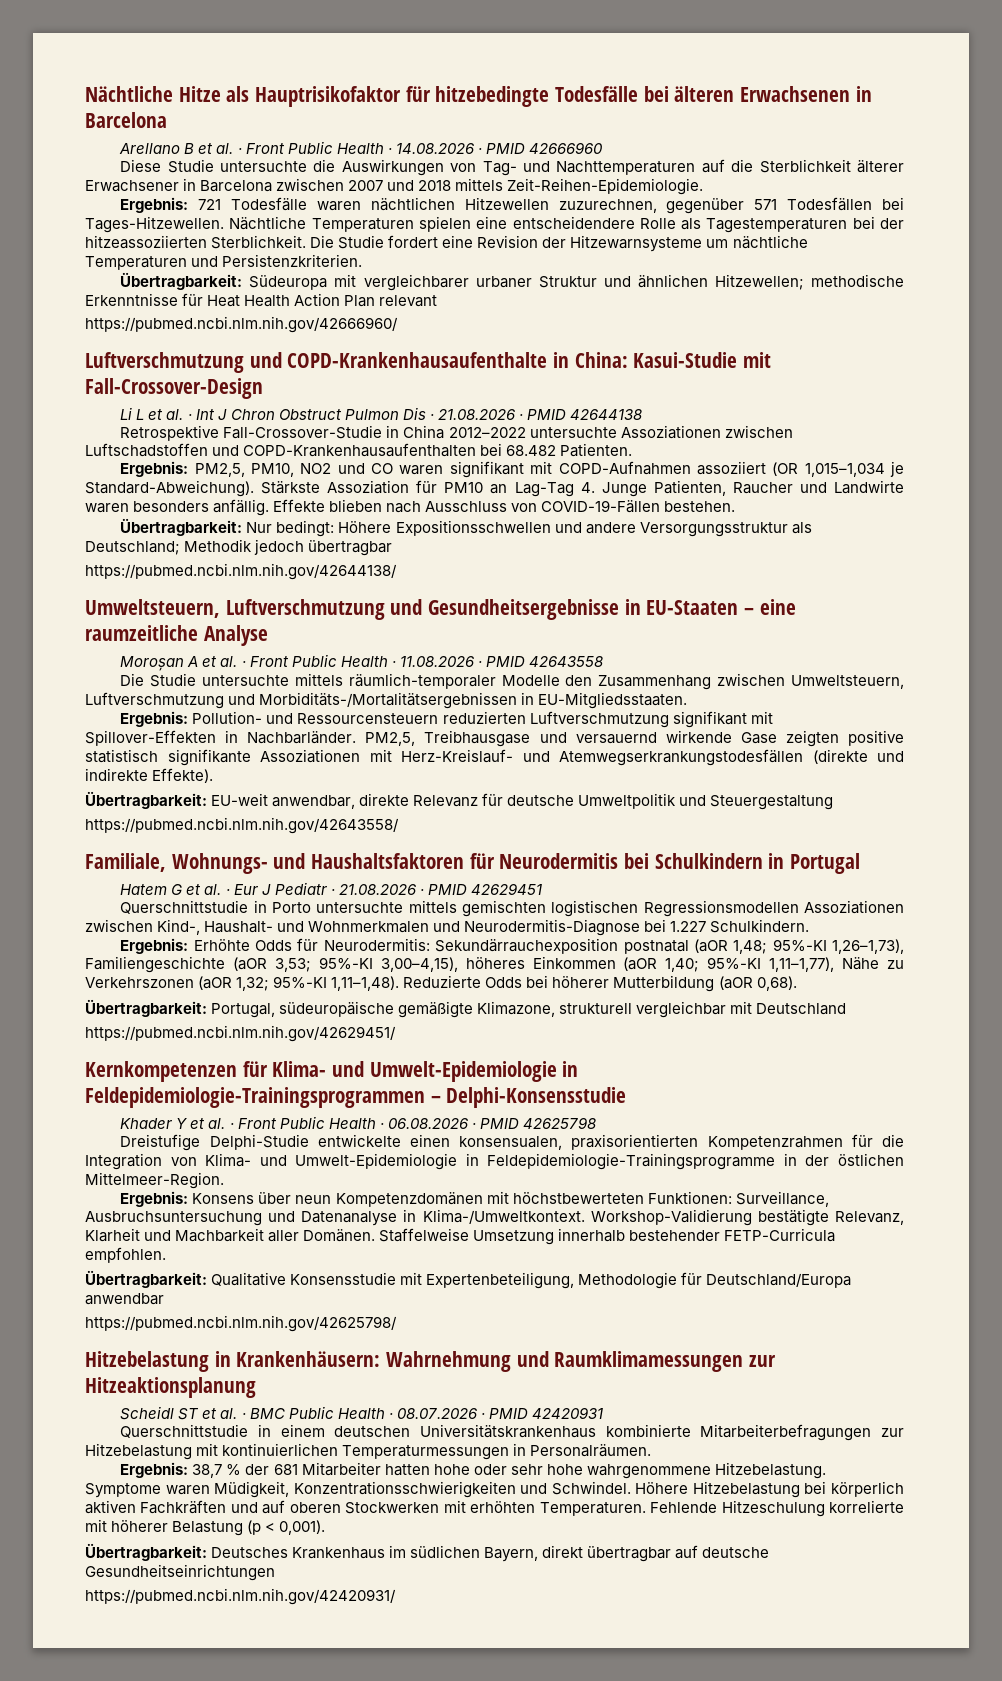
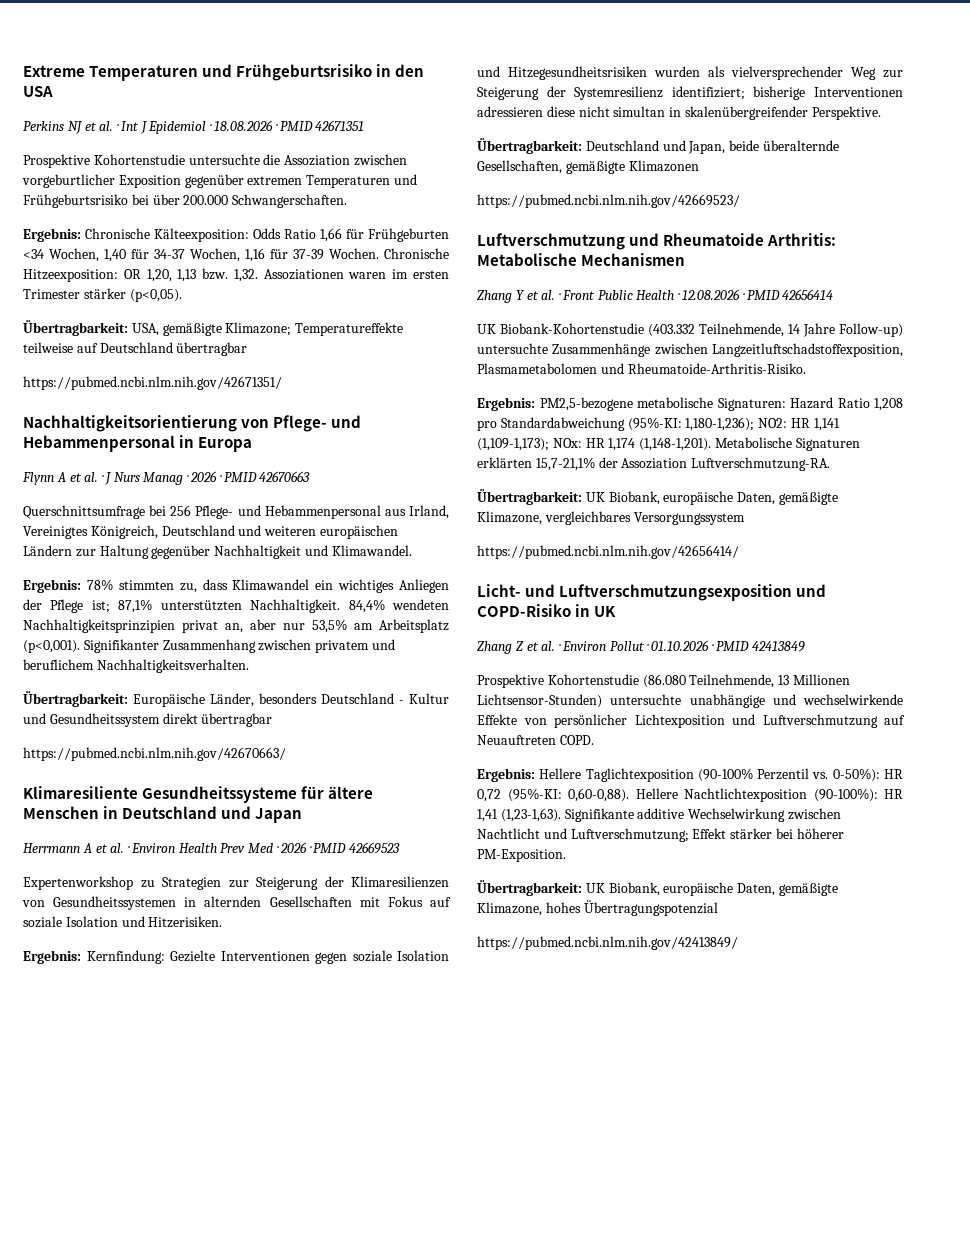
- Nächtliche Hitze als Hauptrisikofaktor für hitzebedingte Todesfälle bei älteren Erwachsenen in Barcelona
- Arellano B et al. · Front Public Health · 14.08.2026 · PMID 42666960
- Diese Studie untersuchte die Auswirkungen von Tag- und Nachttemperaturen auf die Sterblichkeit älterer Erwachsener in Barcelona zwischen 2007 und 2018 mittels Zeit-Reihen-Epidemiologie.
- Ergebnis: 721 Todesfälle waren nächtlichen Hitzewellen zuzurechnen, gegenüber 571 Todesfällen bei Tages-Hitzewellen. Nächtliche Temperaturen spielen eine entscheidendere Rolle als Tagestemperaturen bei der hitzeassoziierten Sterblichkeit. Die Studie fordert eine Revision der Hitzewarnsysteme um nächtliche Temperaturen und Persistenzkriterien.
- Übertragbarkeit: Südeuropa mit vergleichbarer urbaner Struktur und ähnlichen Hitzewellen; methodische Erkenntnisse für Heat Health Action Plan relevant
- https://pubmed.ncbi.nlm.nih.gov/42666960/
- Luftverschmutzung und COPD-Krankenhausaufenthalte in China: Kasui-Studie mit Fall-Crossover-Design
- Li L et al. · Int J Chron Obstruct Pulmon Dis · 21.08.2026 · PMID 42644138
- Retrospektive Fall-Crossover-Studie in China 2012–2022 untersuchte Assoziationen zwischen Luftschadstoffen und COPD-Krankenhausaufenthalten bei 68.482 Patienten.
- Ergebnis: PM2,5, PM10, NO2 und CO waren signifikant mit COPD-Aufnahmen assoziiert (OR 1,015–1,034 je Standard-Abweichung). Stärkste Assoziation für PM10 an Lag-Tag 4. Junge Patienten, Raucher und Landwirte waren besonders anfällig. Effekte blieben nach Ausschluss von COVID-19-Fällen bestehen.
- Übertragbarkeit: Nur bedingt: Höhere Expositionsschwellen und andere Versorgungsstruktur als Deutschland; Methodik jedoch übertragbar
- https://pubmed.ncbi.nlm.nih.gov/42644138/
- Umweltsteuern, Luftverschmutzung und Gesundheitsergebnisse in EU-Staaten – eine raumzeitliche Analyse
- Moroșan A et al. · Front Public Health · 11.08.2026 · PMID 42643558
- Die Studie untersuchte mittels räumlich-temporaler Modelle den Zusammenhang zwischen Umweltsteuern, Luftverschmutzung und Morbiditäts-/Mortalitätsergebnissen in EU-Mitgliedsstaaten.
- Ergebnis: Pollution- und Ressourcensteuern reduzierten Luftverschmutzung signifikant mit Spillover-Effekten in Nachbarländer. PM2,5, Treibhausgase und versauernd wirkende Gase zeigten positive statistisch signifikante Assoziationen mit Herz-Kreislauf- und Atemwegserkrankungstodesfällen (direkte und indirekte Effekte).
- Übertragbarkeit: EU-weit anwendbar, direkte Relevanz für deutsche Umweltpolitik und Steuergestaltung
- https://pubmed.ncbi.nlm.nih.gov/42643558/
- Familiale, Wohnungs- und Haushaltsfaktoren für Neurodermitis bei Schulkindern in Portugal
- Hatem G et al. · Eur J Pediatr · 21.08.2026 · PMID 42629451
- Querschnittstudie in Porto untersuchte mittels gemischten logistischen Regressionsmodellen Assoziationen zwischen Kind-, Haushalt- und Wohnmerkmalen und Neurodermitis-Diagnose bei 1.227 Schulkindern.
- Ergebnis: Erhöhte Odds für Neurodermitis: Sekundärrauchexposition postnatal (aOR 1,48; 95%-KI 1,26–1,73), Familiengeschichte (aOR 3,53; 95%-KI 3,00–4,15), höheres Einkommen (aOR 1,40; 95%-KI 1,11–1,77), Nähe zu Verkehrszonen (aOR 1,32; 95%-KI 1,11–1,48). Reduzierte Odds bei höherer Mutterbildung (aOR 0,68).
- Übertragbarkeit: Portugal, südeuropäische gemäßigte Klimazone, strukturell vergleichbar mit Deutschland
- https://pubmed.ncbi.nlm.nih.gov/42629451/
- Kernkompetenzen für Klima- und Umwelt-Epidemiologie in Feldepidemiologie-Trainingsprogrammen – Delphi-Konsensstudie
- Khader Y et al. · Front Public Health · 06.08.2026 · PMID 42625798
- Dreistufige Delphi-Studie entwickelte einen konsensualen, praxisorientierten Kompetenzrahmen für die Integration von Klima- und Umwelt-Epidemiologie in Feldepidemiologie-Trainingsprogramme in der östlichen Mittelmeer-Region.
- Ergebnis: Konsens über neun Kompetenzdomänen mit höchstbewerteten Funktionen: Surveillance, Ausbruchsuntersuchung und Datenanalyse in Klima-/Umweltkontext. Workshop-Validierung bestätigte Relevanz, Klarheit und Machbarkeit aller Domänen. Staffelweise Umsetzung innerhalb bestehender FETP-Curricula empfohlen.
- Übertragbarkeit: Qualitative Konsensstudie mit Expertenbeteiligung, Methodologie für Deutschland/Europa anwendbar
- https://pubmed.ncbi.nlm.nih.gov/42625798/
- Hitzebelastung in Krankenhäusern: Wahrnehmung und Raumklimamessungen zur Hitzeaktionsplanung
- Scheidl ST et al. · BMC Public Health · 08.07.2026 · PMID 42420931
- Querschnittstudie in einem deutschen Universitätskrankenhaus kombinierte Mitarbeiterbefragungen zur Hitzebelastung mit kontinuierlichen Temperaturmessungen in Personalräumen.
- Ergebnis: 38,7 % der 681 Mitarbeiter hatten hohe oder sehr hohe wahrgenommene Hitzebelastung. Symptome waren Müdigkeit, Konzentrationsschwierigkeiten und Schwindel. Höhere Hitzebelastung bei körperlich aktiven Fachkräften und auf oberen Stockwerken mit erhöhten Temperaturen. Fehlende Hitzeschulung korrelierte mit höherer Belastung (p < 0,001).
- Übertragbarkeit: Deutsches Krankenhaus im südlichen Bayern, direkt übertragbar auf deutsche Gesundheitseinrichtungen
- https://pubmed.ncbi.nlm.nih.gov/42420931/
+ Extreme Temperaturen und Frühgeburtsrisiko in den USA
+ Perkins NJ et al. · Int J Epidemiol · 18.08.2026 · PMID 42671351
+ Prospektive Kohortenstudie untersuchte die Assoziation zwischen vorgeburtlicher Exposition gegenüber extremen Temperaturen und Frühgeburtsrisiko bei über 200.000 Schwangerschaften.
+ Ergebnis: Chronische Kälteexposition: Odds Ratio 1,66 für Frühgeburten <34 Wochen, 1,40 für 34-37 Wochen, 1,16 für 37-39 Wochen. Chronische Hitzeexposition: OR 1,20, 1,13 bzw. 1,32. Assoziationen waren im ersten Trimester stärker (p<0,05).
+ Übertragbarkeit: USA, gemäßigte Klimazone; Temperatureffekte teilweise auf Deutschland übertragbar
+ https://pubmed.ncbi.nlm.nih.gov/42671351/
+ Nachhaltigkeitsorientierung von Pflege- und Hebammenpersonal in Europa
+ Flynn A et al. · J Nurs Manag · 2026 · PMID 42670663
+ Querschnittsumfrage bei 256 Pflege- und Hebammenpersonal aus Irland, Vereinigtes Königreich, Deutschland und weiteren europäischen Ländern zur Haltung gegenüber Nachhaltigkeit und Klimawandel.
+ Ergebnis: 78% stimmten zu, dass Klimawandel ein wichtiges Anliegen der Pflege ist; 87,1% unterstützten Nachhaltigkeit. 84,4% wendeten Nachhaltigkeitsprinzipien privat an, aber nur 53,5% am Arbeitsplatz (p<0,001). Signifikanter Zusammenhang zwischen privatem und beruflichem Nachhaltigkeitsverhalten.
+ Übertragbarkeit: Europäische Länder, besonders Deutschland - Kultur und Gesundheitssystem direkt übertragbar
+ https://pubmed.ncbi.nlm.nih.gov/42670663/
+ Klimaresiliente Gesundheitssysteme für ältere Menschen in Deutschland und Japan
+ Herrmann A et al. · Environ Health Prev Med · 2026 · PMID 42669523
+ Expertenworkshop zu Strategien zur Steigerung der Klimaresilienzen von Gesundheitssystemen in alternden Gesellschaften mit Fokus auf soziale Isolation und Hitzerisiken.
+ Ergebnis: Kernfindung: Gezielte Interventionen gegen soziale Isolation und Hitzegesundheitsrisiken wurden als vielversprechender Weg zur Steigerung der Systemresilienz identifiziert; bisherige Interventionen adressieren diese nicht simultan in skalenübergreifender Perspektive.
+ Übertragbarkeit: Deutschland und Japan, beide überalternde Gesellschaften, gemäßigte Klimazonen
+ https://pubmed.ncbi.nlm.nih.gov/42669523/
+ Luftverschmutzung und Rheumatoide Arthritis: Metabolische Mechanismen
+ Zhang Y et al. · Front Public Health · 12.08.2026 · PMID 42656414
+ UK Biobank-Kohortenstudie (403.332 Teilnehmende, 14 Jahre Follow-up) untersuchte Zusammenhänge zwischen Langzeitluftschadstoffexposition, Plasmametabolomen und Rheumatoide-Arthritis-Risiko.
+ Ergebnis: PM2,5-bezogene metabolische Signaturen: Hazard Ratio 1,208 pro Standardabweichung (95%-KI: 1,180-1,236); NO2: HR 1,141 (1,109-1,173); NOx: HR 1,174 (1,148-1,201). Metabolische Signaturen erklärten 15,7-21,1% der Assoziation Luftverschmutzung-RA.
+ Übertragbarkeit: UK Biobank, europäische Daten, gemäßigte Klimazone, vergleichbares Versorgungssystem
+ https://pubmed.ncbi.nlm.nih.gov/42656414/
+ Licht- und Luftverschmutzungsexposition und COPD-Risiko in UK
+ Zhang Z et al. · Environ Pollut · 01.10.2026 · PMID 42413849
+ Prospektive Kohortenstudie (86.080 Teilnehmende, 13 Millionen Lichtsensor-Stunden) untersuchte unabhängige und wechselwirkende Effekte von persönlicher Lichtexposition und Luftverschmutzung auf Neuauftreten COPD.
+ Ergebnis: Hellere Taglichtexposition (90-100% Perzentil vs. 0-50%): HR 0,72 (95%-KI: 0,60-0,88). Hellere Nachtlichtexposition (90-100%): HR 1,41 (1,23-1,63). Signifikante additive Wechselwirkung zwischen Nachtlicht und Luftverschmutzung; Effekt stärker bei höherer PM-Exposition.
+ Übertragbarkeit: UK Biobank, europäische Daten, gemäßigte Klimazone, hohes Übertragungspotenzial
+ https://pubmed.ncbi.nlm.nih.gov/42413849/

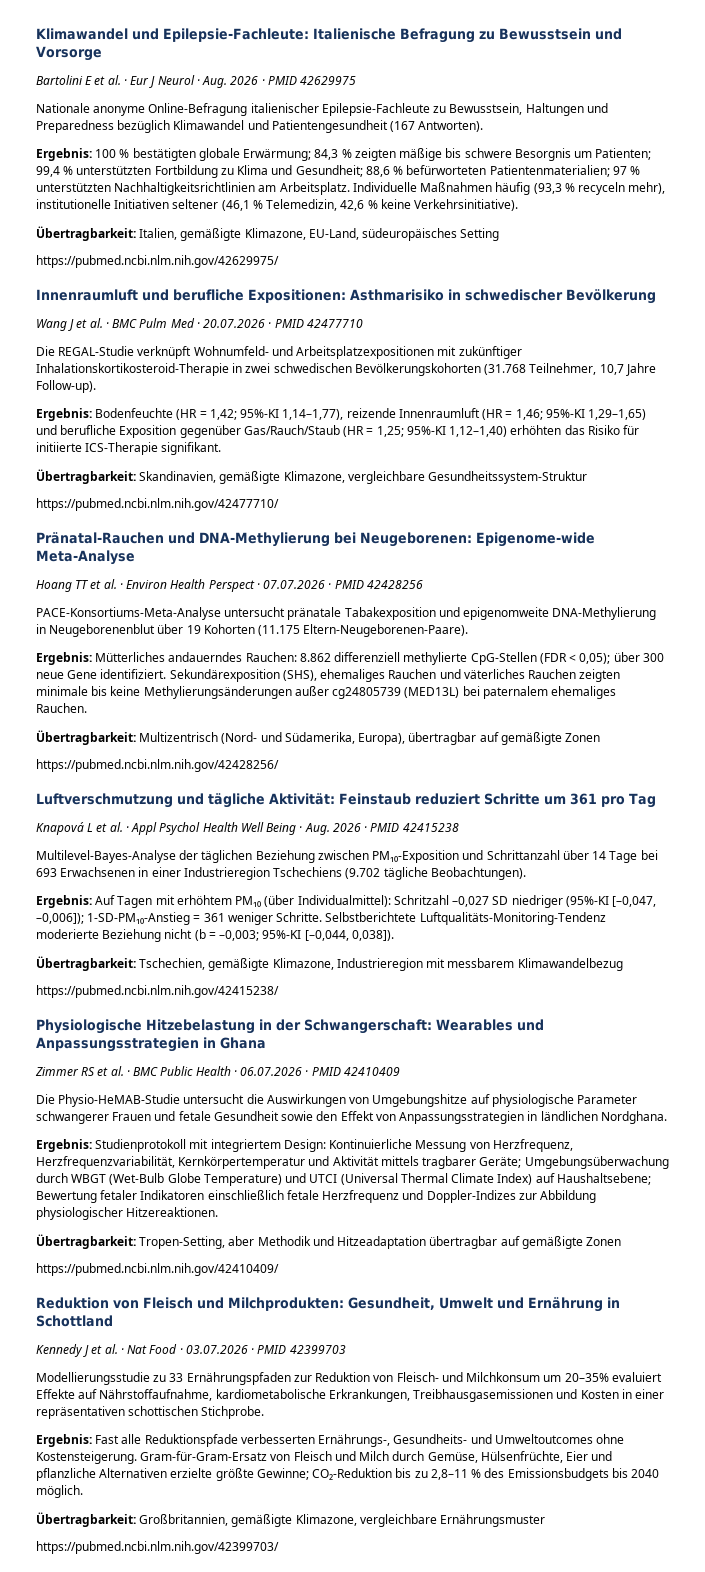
- Extreme Temperaturen und Frühgeburtsrisiko in den USA
- Perkins NJ et al. · Int J Epidemiol · 18.08.2026 · PMID 42671351
- Prospektive Kohortenstudie untersuchte die Assoziation zwischen vorgeburtlicher Exposition gegenüber extremen Temperaturen und Frühgeburtsrisiko bei über 200.000 Schwangerschaften.
- Ergebnis: Chronische Kälteexposition: Odds Ratio 1,66 für Frühgeburten <34 Wochen, 1,40 für 34-37 Wochen, 1,16 für 37-39 Wochen. Chronische Hitzeexposition: OR 1,20, 1,13 bzw. 1,32. Assoziationen waren im ersten Trimester stärker (p<0,05).
- Übertragbarkeit: USA, gemäßigte Klimazone; Temperatureffekte teilweise auf Deutschland übertragbar
- https://pubmed.ncbi.nlm.nih.gov/42671351/
- Nachhaltigkeitsorientierung von Pflege- und Hebammenpersonal in Europa
- Flynn A et al. · J Nurs Manag · 2026 · PMID 42670663
- Querschnittsumfrage bei 256 Pflege- und Hebammenpersonal aus Irland, Vereinigtes Königreich, Deutschland und weiteren europäischen Ländern zur Haltung gegenüber Nachhaltigkeit und Klimawandel.
- Ergebnis: 78% stimmten zu, dass Klimawandel ein wichtiges Anliegen der Pflege ist; 87,1% unterstützten Nachhaltigkeit. 84,4% wendeten Nachhaltigkeitsprinzipien privat an, aber nur 53,5% am Arbeitsplatz (p<0,001). Signifikanter Zusammenhang zwischen privatem und beruflichem Nachhaltigkeitsverhalten.
- Übertragbarkeit: Europäische Länder, besonders Deutschland - Kultur und Gesundheitssystem direkt übertragbar
- https://pubmed.ncbi.nlm.nih.gov/42670663/
- Klimaresiliente Gesundheitssysteme für ältere Menschen in Deutschland und Japan
- Herrmann A et al. · Environ Health Prev Med · 2026 · PMID 42669523
- Expertenworkshop zu Strategien zur Steigerung der Klimaresilienzen von Gesundheitssystemen in alternden Gesellschaften mit Fokus auf soziale Isolation und Hitzerisiken.
- Ergebnis: Kernfindung: Gezielte Interventionen gegen soziale Isolation und Hitzegesundheitsrisiken wurden als vielversprechender Weg zur Steigerung der Systemresilienz identifiziert; bisherige Interventionen adressieren diese nicht simultan in skalenübergreifender Perspektive.
- Übertragbarkeit: Deutschland und Japan, beide überalternde Gesellschaften, gemäßigte Klimazonen
- https://pubmed.ncbi.nlm.nih.gov/42669523/
- Luftverschmutzung und Rheumatoide Arthritis: Metabolische Mechanismen
- Zhang Y et al. · Front Public Health · 12.08.2026 · PMID 42656414
- UK Biobank-Kohortenstudie (403.332 Teilnehmende, 14 Jahre Follow-up) untersuchte Zusammenhänge zwischen Langzeitluftschadstoffexposition, Plasmametabolomen und Rheumatoide-Arthritis-Risiko.
- Ergebnis: PM2,5-bezogene metabolische Signaturen: Hazard Ratio 1,208 pro Standardabweichung (95%-KI: 1,180-1,236); NO2: HR 1,141 (1,109-1,173); NOx: HR 1,174 (1,148-1,201). Metabolische Signaturen erklärten 15,7-21,1% der Assoziation Luftverschmutzung-RA.
- Übertragbarkeit: UK Biobank, europäische Daten, gemäßigte Klimazone, vergleichbares Versorgungssystem
- https://pubmed.ncbi.nlm.nih.gov/42656414/
- Licht- und Luftverschmutzungsexposition und COPD-Risiko in UK
- Zhang Z et al. · Environ Pollut · 01.10.2026 · PMID 42413849
- Prospektive Kohortenstudie (86.080 Teilnehmende, 13 Millionen Lichtsensor-Stunden) untersuchte unabhängige und wechselwirkende Effekte von persönlicher Lichtexposition und Luftverschmutzung auf Neuauftreten COPD.
- Ergebnis: Hellere Taglichtexposition (90-100% Perzentil vs. 0-50%): HR 0,72 (95%-KI: 0,60-0,88). Hellere Nachtlichtexposition (90-100%): HR 1,41 (1,23-1,63). Signifikante additive Wechselwirkung zwischen Nachtlicht und Luftverschmutzung; Effekt stärker bei höherer PM-Exposition.
- Übertragbarkeit: UK Biobank, europäische Daten, gemäßigte Klimazone, hohes Übertragungspotenzial
- https://pubmed.ncbi.nlm.nih.gov/42413849/
+ Klimawandel und Epilepsie-Fachleute: Italienische Befragung zu Bewusstsein und Vorsorge
+ Bartolini E et al. · Eur J Neurol · Aug. 2026 · PMID 42629975
+ Nationale anonyme Online-Befragung italienischer Epilepsie-Fachleute zu Bewusstsein, Haltungen und Preparedness bezüglich Klimawandel und Patientengesundheit (167 Antworten).
+ Ergebnis: 100 % bestätigten globale Erwärmung; 84,3 % zeigten mäßige bis schwere Besorgnis um Patienten; 99,4 % unterstützten Fortbildung zu Klima und Gesundheit; 88,6 % befürworteten Patientenmaterialien; 97 % unterstützten Nachhaltigkeitsrichtlinien am Arbeitsplatz. Individuelle Maßnahmen häufig (93,3 % recyceln mehr), institutionelle Initiativen seltener (46,1 % Telemedizin, 42,6 % keine Verkehrsinitiative).
+ Übertragbarkeit: Italien, gemäßigte Klimazone, EU-Land, südeuropäisches Setting
+ https://pubmed.ncbi.nlm.nih.gov/42629975/
+ Innenraumluft und berufliche Expositionen: Asthmarisiko in schwedischer Bevölkerung
+ Wang J et al. · BMC Pulm Med · 20.07.2026 · PMID 42477710
+ Die REGAL-Studie verknüpft Wohnumfeld- und Arbeitsplatzexpositionen mit zukünftiger Inhalationskortikosteroid-Therapie in zwei schwedischen Bevölkerungskohorten (31.768 Teilnehmer, 10,7 Jahre Follow-up).
+ Ergebnis: Bodenfeuchte (HR = 1,42; 95%-KI 1,14–1,77), reizende Innenraumluft (HR = 1,46; 95%-KI 1,29–1,65) und berufliche Exposition gegenüber Gas/Rauch/Staub (HR = 1,25; 95%-KI 1,12–1,40) erhöhten das Risiko für initiierte ICS-Therapie signifikant.
+ Übertragbarkeit: Skandinavien, gemäßigte Klimazone, vergleichbare Gesundheitssystem-Struktur
+ https://pubmed.ncbi.nlm.nih.gov/42477710/
+ Pränatal-Rauchen und DNA-Methylierung bei Neugeborenen: Epigenome-wide Meta-Analyse
+ Hoang TT et al. · Environ Health Perspect · 07.07.2026 · PMID 42428256
+ PACE-Konsortiums-Meta-Analyse untersucht pränatale Tabakexposition und epigenomweite DNA-Methylierung in Neugeborenenblut über 19 Kohorten (11.175 Eltern-Neugeborenen-Paare).
+ Ergebnis: Mütterliches andauerndes Rauchen: 8.862 differenziell methylierte CpG-Stellen (FDR < 0,05); über 300 neue Gene identifiziert. Sekundärexposition (SHS), ehemaliges Rauchen und väterliches Rauchen zeigten minimale bis keine Methylierungsänderungen außer cg24805739 (MED13L) bei paternalem ehemaliges Rauchen.
+ Übertragbarkeit: Multizentrisch (Nord- und Südamerika, Europa), übertragbar auf gemäßigte Zonen
+ https://pubmed.ncbi.nlm.nih.gov/42428256/
+ Luftverschmutzung und tägliche Aktivität: Feinstaub reduziert Schritte um 361 pro Tag
+ Knapová L et al. · Appl Psychol Health Well Being · Aug. 2026 · PMID 42415238
+ Multilevel-Bayes-Analyse der täglichen Beziehung zwischen PM₁₀-Exposition und Schrittanzahl über 14 Tage bei 693 Erwachsenen in einer Industrieregion Tschechiens (9.702 tägliche Beobachtungen).
+ Ergebnis: Auf Tagen mit erhöhtem PM₁₀ (über Individualmittel): Schritzahl –0,027 SD niedriger (95%-KI [–0,047, –0,006]); 1-SD-PM₁₀-Anstieg = 361 weniger Schritte. Selbstberichtete Luftqualitäts-Monitoring-Tendenz moderierte Beziehung nicht (b = –0,003; 95%-KI [–0,044, 0,038]).
+ Übertragbarkeit: Tschechien, gemäßigte Klimazone, Industrieregion mit messbarem Klimawandelbezug
+ https://pubmed.ncbi.nlm.nih.gov/42415238/
+ Physiologische Hitzebelastung in der Schwangerschaft: Wearables und Anpassungsstrategien in Ghana
+ Zimmer RS et al. · BMC Public Health · 06.07.2026 · PMID 42410409
+ Die Physio-HeMAB-Studie untersucht die Auswirkungen von Umgebungshitze auf physiologische Parameter schwangerer Frauen und fetale Gesundheit sowie den Effekt von Anpassungsstrategien in ländlichen Nordghana.
+ Ergebnis: Studienprotokoll mit integriertem Design: Kontinuierliche Messung von Herzfrequenz, Herzfrequenzvariabilität, Kernkörpertemperatur und Aktivität mittels tragbarer Geräte; Umgebungsüberwachung durch WBGT (Wet-Bulb Globe Temperature) und UTCI (Universal Thermal Climate Index) auf Haushaltsebene; Bewertung fetaler Indikatoren einschließlich fetale Herzfrequenz und Doppler-Indizes zur Abbildung physiologischer Hitzereaktionen.
+ Übertragbarkeit: Tropen-Setting, aber Methodik und Hitzeadaptation übertragbar auf gemäßigte Zonen
+ https://pubmed.ncbi.nlm.nih.gov/42410409/
+ Reduktion von Fleisch und Milchprodukten: Gesundheit, Umwelt und Ernährung in Schottland
+ Kennedy J et al. · Nat Food · 03.07.2026 · PMID 42399703
+ Modellierungsstudie zu 33 Ernährungspfaden zur Reduktion von Fleisch- und Milchkonsum um 20–35% evaluiert Effekte auf Nährstoffaufnahme, kardiometabolische Erkrankungen, Treibhausgasemissionen und Kosten in einer repräsentativen schottischen Stichprobe.
+ Ergebnis: Fast alle Reduktionspfade verbesserten Ernährungs-, Gesundheits- und Umweltoutcomes ohne Kostensteigerung. Gram-für-Gram-Ersatz von Fleisch und Milch durch Gemüse, Hülsenfrüchte, Eier und pflanzliche Alternativen erzielte größte Gewinne; CO₂-Reduktion bis zu 2,8–11 % des Emissionsbudgets bis 2040 möglich.
+ Übertragbarkeit: Großbritannien, gemäßigte Klimazone, vergleichbare Ernährungsmuster
+ https://pubmed.ncbi.nlm.nih.gov/42399703/

